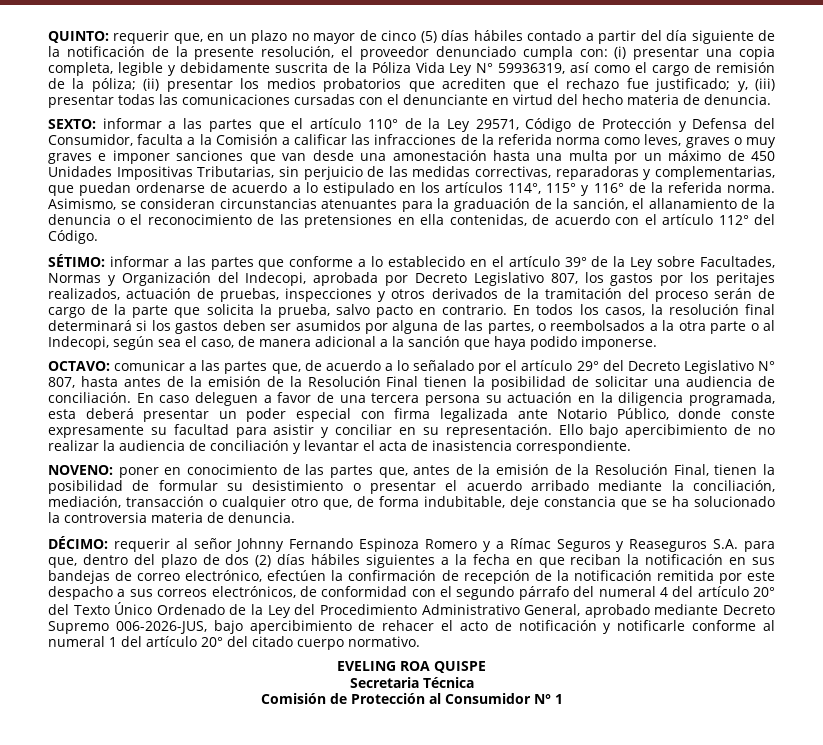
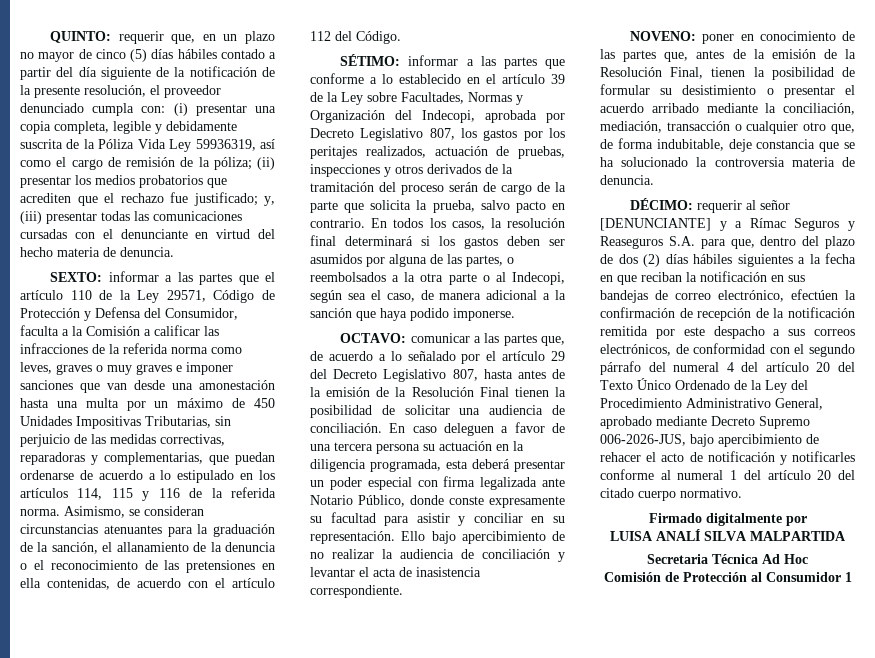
- (i) presentar una copia completa, legible y debidamente suscrita de la Póliza Vida Ley N° 59936319, así como el cargo de remisión de la póliza;
+ (i) presentar una copia completa, legible y debidamente suscrita de la Póliza Vida Ley 59936319, así como el cargo de remisión de la póliza;
- informar a las partes que el artículo 110° de la Ley 29571, Código de Protección y Defensa del Consumidor, faculta a la Comisión a calificar las infracciones de la referida norma como leves, graves o muy graves e imponer sanciones que van desde una amonestación hasta una multa por un máximo de 450 Unidades Impositivas Tributarias, sin perjuicio de las medidas correctivas, reparadoras y complementarias, que puedan ordenarse de acuerdo a lo estipulado en los artículos 114°, 115° y 116° de la referida norma.
+ informar a las partes que el artículo 110 de la Ley 29571, Código de Protección y Defensa del Consumidor, faculta a la Comisión a calificar las infracciones de la referida norma como leves, graves o muy graves e imponer sanciones que van desde una amonestación hasta una multa por un máximo de 450 Unidades Impositivas Tributarias, sin perjuicio de las medidas correctivas, reparadoras y complementarias, que puedan ordenarse de acuerdo a lo estipulado en los artículos 114, 115 y 116 de la referida norma.
- Asimismo, se consideran circunstancias atenuantes para la graduación de la sanción, el allanamiento de la denuncia o el reconocimiento de las pretensiones en ella contenidas, de acuerdo con el artículo 112° del Código.
+ Asimismo, se consideran circunstancias atenuantes para la graduación de la sanción, el allanamiento de la denuncia o el reconocimiento de las pretensiones en ella contenidas, de acuerdo con el artículo 112 del Código.
- SÉTIMO: informar a las partes que conforme a lo establecido en el artículo 39° de la Ley sobre Facultades, Normas y Organización del Indecopi, aprobada por Decreto Legislativo 807, los gastos por los peritajes realizados, actuación de pruebas, inspecciones y otros derivados de la tramitación del proceso serán de cargo de la parte que solicita la prueba, salvo pacto en contrario.
+ SÉTIMO: informar a las partes que conforme a lo establecido en el artículo 39 de la Ley sobre Facultades, Normas y Organización del Indecopi, aprobada por Decreto Legislativo 807, los gastos por los peritajes realizados, actuación de pruebas, inspecciones y otros derivados de la tramitación del proceso serán de cargo de la parte que solicita la prueba, salvo pacto en contrario.
- OCTAVO: comunicar a las partes que, de acuerdo a lo señalado por el artículo 29° del Decreto Legislativo N° 807, hasta antes de la emisión de la Resolución Final tienen la posibilidad de solicitar una audiencia de conciliación.
+ OCTAVO: comunicar a las partes que, de acuerdo a lo señalado por el artículo 29 del Decreto Legislativo 807, hasta antes de la emisión de la Resolución Final tienen la posibilidad de solicitar una audiencia de conciliación.
- requerir al señor Johnny Fernando Espinoza Romero y a Rímac Seguros y Reaseguros S.A. para que, dentro del plazo de dos (2) días hábiles siguientes a la fecha en que reciban la notificación en sus bandejas de correo electrónico, efectúen la confirmación de recepción de la notificación remitida por este despacho a sus correos electrónicos, de conformidad con el segundo párrafo del numeral 4 del artículo 20° del Texto Único Ordenado de la Ley del Procedimiento Administrativo General, aprobado mediante Decreto Supremo 006-2026-JUS, bajo apercibimiento de rehacer el acto de notificación y notificarle conforme al numeral 1 del artículo 20° del citado cuerpo normativo.
+ requerir al señor [DENUNCIANTE] y a Rímac Seguros y Reaseguros S.A. para que, dentro del plazo de dos (2) días hábiles siguientes a la fecha en que reciban la notificación en sus bandejas de correo electrónico, efectúen la confirmación de recepción de la notificación remitida por este despacho a sus correos electrónicos, de conformidad con el segundo párrafo del numeral 4 del artículo 20 del Texto Único Ordenado de la Ley del Procedimiento Administrativo General, aprobado mediante Decreto Supremo 006-2026-JUS, bajo apercibimiento de rehacer el acto de notificación y notificarles conforme al numeral 1 del artículo 20 del citado cuerpo normativo.
- EVELING ROA QUISPE
+ Firmado digitalmente por
+ LUISA ANALÍ SILVA MALPARTIDA
- Secretaria Técnica
+ Secretaria Técnica Ad Hoc
- Comisión de Protección al Consumidor N° 1
+ Comisión de Protección al Consumidor 1

